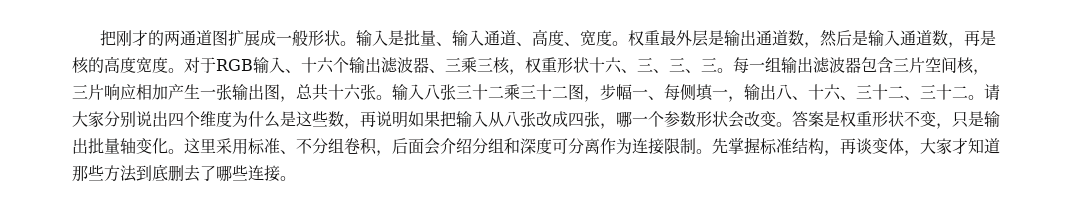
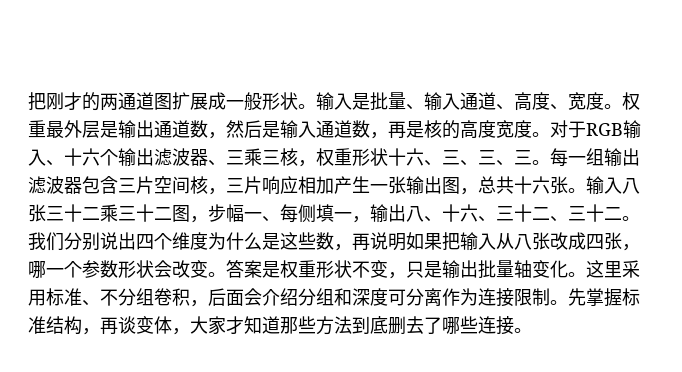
- 请大家分别说出四个维度为什么是这些数，再说明如果把输入从八张改成四张，哪一个参数形状会改变。
+ 我们分别说出四个维度为什么是这些数，再说明如果把输入从八张改成四张，哪一个参数形状会改变。

